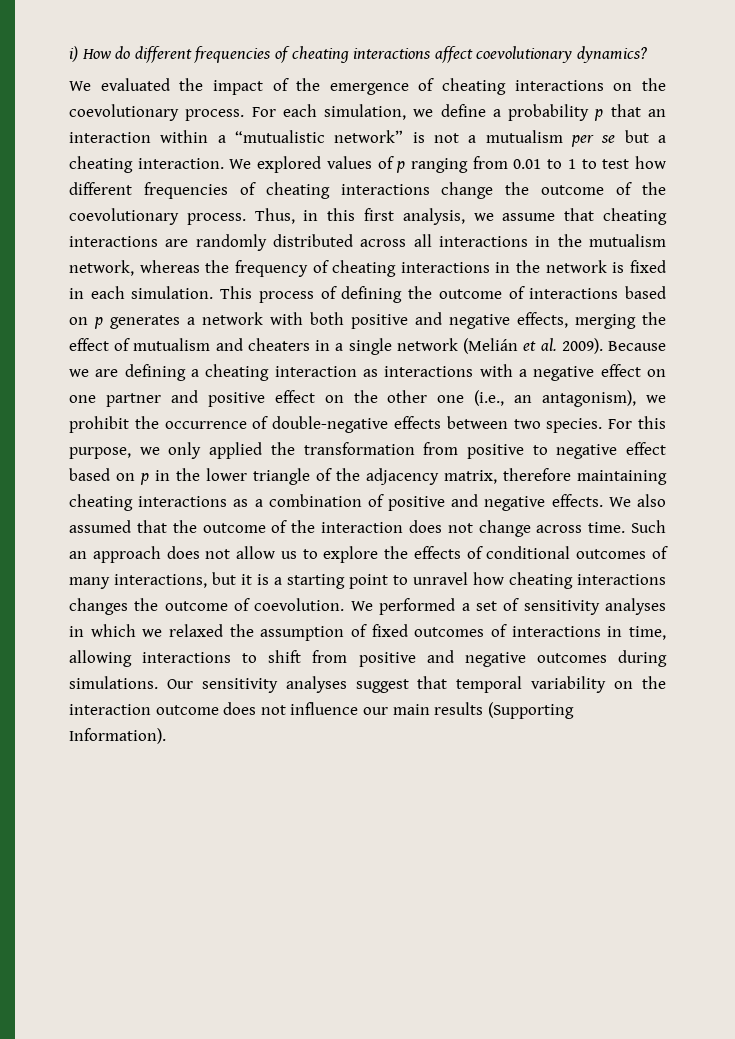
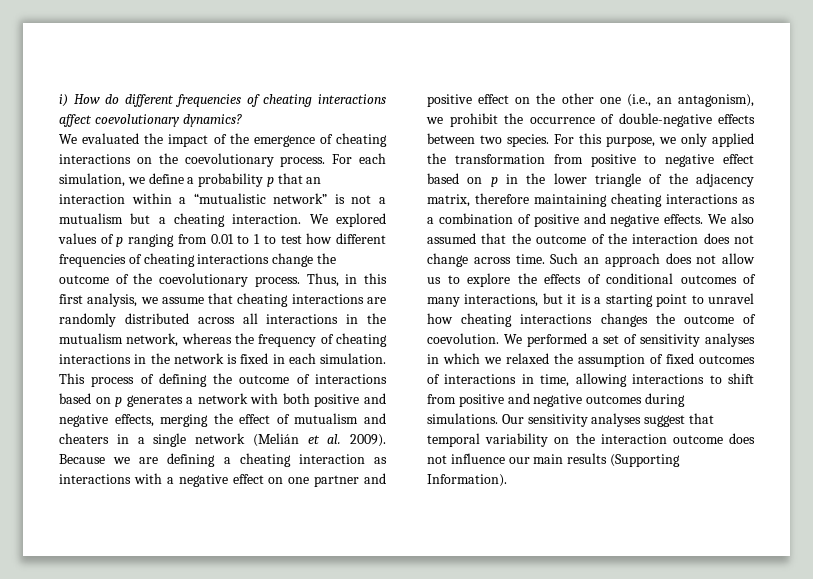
- For each simulation, we define a probability p that an interaction within a “mutualistic network” is not a mutualism per se but a cheating interaction.
+ For each simulation, we define a probability p that an interaction within a “mutualistic network” is not a mutualism but a cheating interaction.

